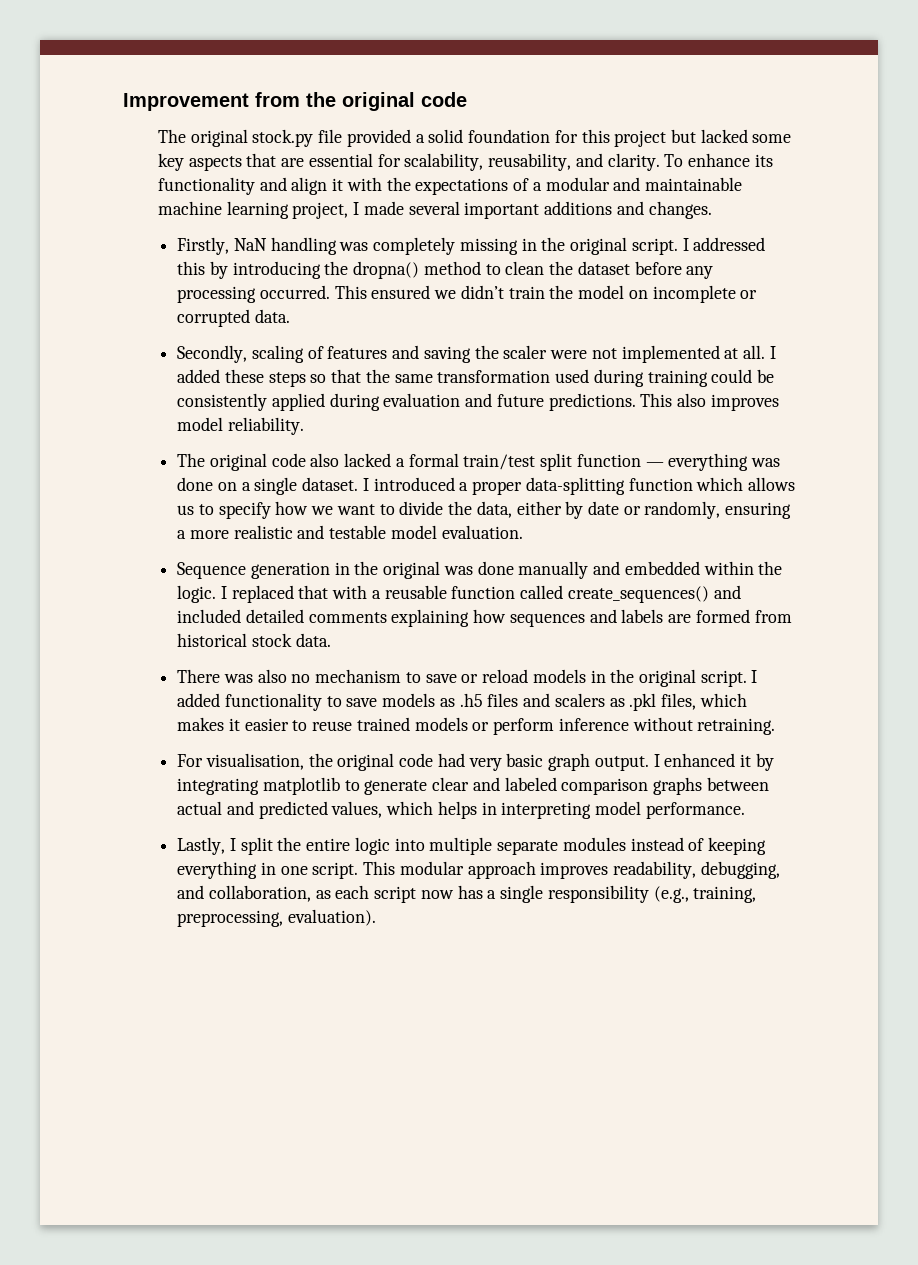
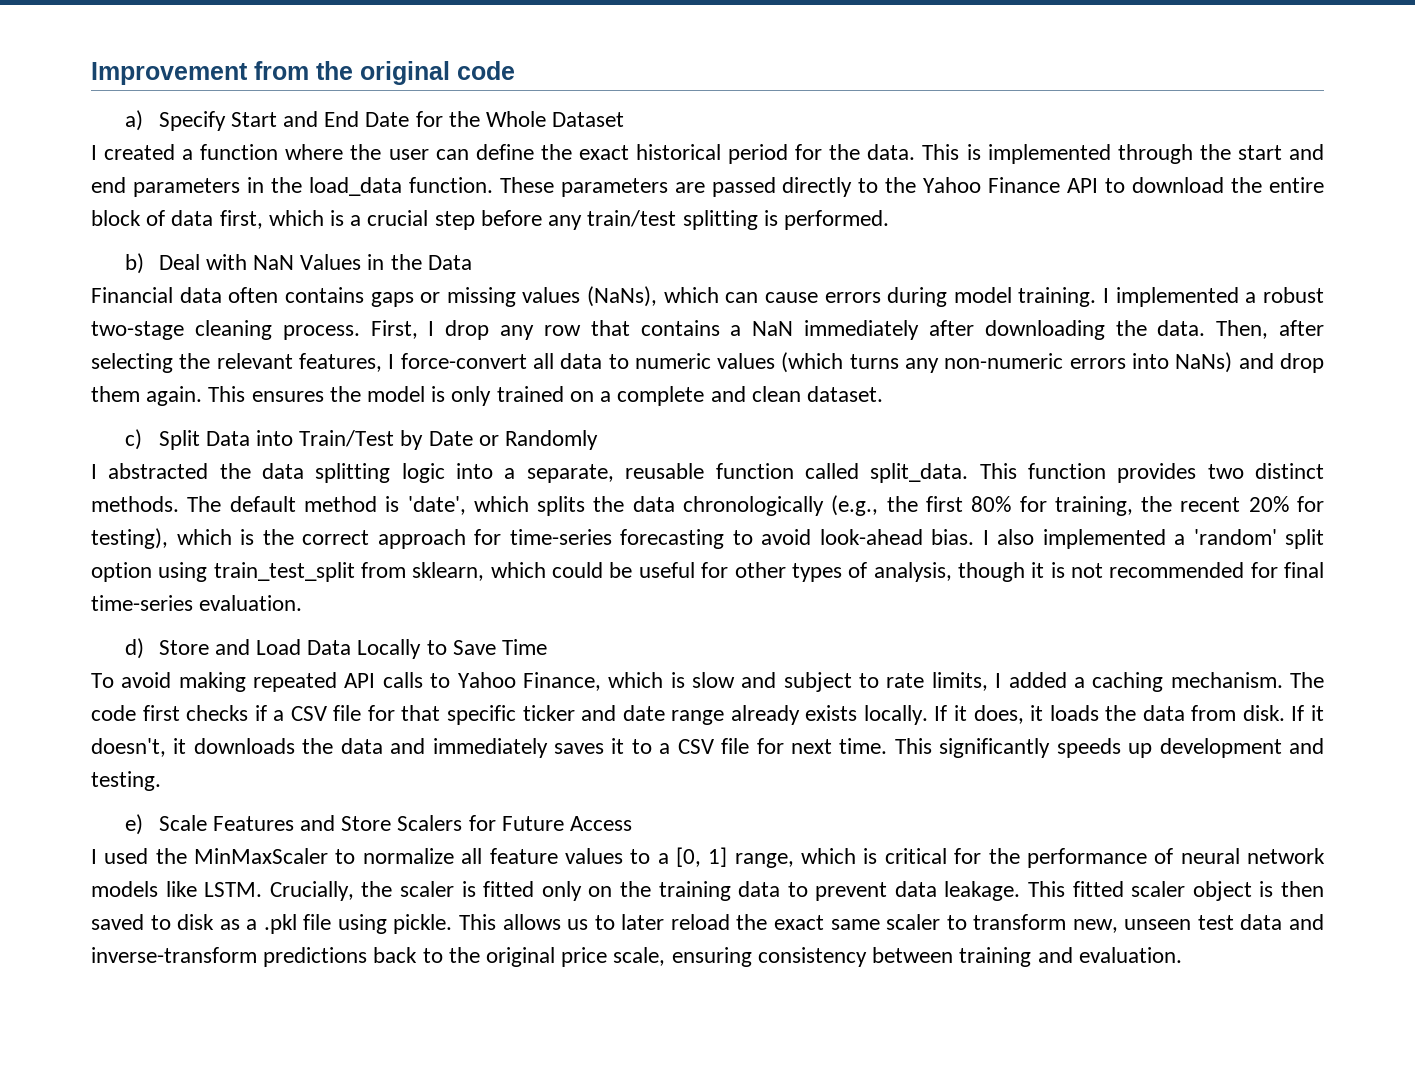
- The original stock.py file provided a solid foundation for this project but lacked some key aspects that are essential for scalability, reusability, and clarity. To enhance its functionality and align it with the expectations of a modular and maintainable machine learning project, I made several important additions and changes.
- Firstly, NaN handling was completely missing in the original script. I addressed this by introducing the dropna() method to clean the dataset before any processing occurred. This ensured we didn’t train the model on incomplete or corrupted data.
- Secondly, scaling of features and saving the scaler were not implemented at all. I added these steps so that the same transformation used during training could be consistently applied during evaluation and future predictions. This also improves model reliability.
- The original code also lacked a formal train/test split function — everything was done on a single dataset. I introduced a proper data-splitting function which allows us to specify how we want to divide the data, either by date or randomly, ensuring a more realistic and testable model evaluation.
- Sequence generation in the original was done manually and embedded within the logic. I replaced that with a reusable function called create_sequences() and included detailed comments explaining how sequences and labels are formed from historical stock data.
- There was also no mechanism to save or reload models in the original script. I added functionality to save models as .h5 files and scalers as .pkl files, which makes it easier to reuse trained models or perform inference without retraining.
- For visualisation, the original code had very basic graph output. I enhanced it by integrating matplotlib to generate clear and labeled comparison graphs between actual and predicted values, which helps in interpreting model performance.
- Lastly, I split the entire logic into multiple separate modules instead of keeping everything in one script. This modular approach improves readability, debugging, and collaboration, as each script now has a single responsibility (e.g., training, preprocessing, evaluation).
+ a) Specify Start and End Date for the Whole Dataset
+ I created a function where the user can define the exact historical period for the data. This is implemented through the start and end parameters in the load_data function. These parameters are passed directly to the Yahoo Finance API to download the entire block of data first, which is a crucial step before any train/test splitting is performed.
+ b) Deal with NaN Values in the Data
+ Financial data often contains gaps or missing values (NaNs), which can cause errors during model training. I implemented a robust two-stage cleaning process. First, I drop any row that contains a NaN immediately after downloading the data. Then, after selecting the relevant features, I force-convert all data to numeric values (which turns any non-numeric errors into NaNs) and drop them again. This ensures the model is only trained on a complete and clean dataset.
+ c) Split Data into Train/Test by Date or Randomly
+ I abstracted the data splitting logic into a separate, reusable function called split_data. This function provides two distinct methods. The default method is 'date', which splits the data chronologically (e.g., the first 80% for training, the recent 20% for testing), which is the correct approach for time-series forecasting to avoid look-ahead bias. I also implemented a 'random' split option using train_test_split from sklearn, which could be useful for other types of analysis, though it is not recommended for final time-series evaluation.
+ d) Store and Load Data Locally to Save Time
+ To avoid making repeated API calls to Yahoo Finance, which is slow and subject to rate limits, I added a caching mechanism. The code first checks if a CSV file for that specific ticker and date range already exists locally. If it does, it loads the data from disk. If it doesn't, it downloads the data and immediately saves it to a CSV file for next time. This significantly speeds up development and testing.
+ e) Scale Features and Store Scalers for Future Access
+ I used the MinMaxScaler to normalize all feature values to a [0, 1] range, which is critical for the performance of neural network models like LSTM. Crucially, the scaler is fitted only on the training data to prevent data leakage. This fitted scaler object is then saved to disk as a .pkl file using pickle. This allows us to later reload the exact same scaler to transform new, unseen test data and inverse-transform predictions back to the original price scale, ensuring consistency between training and evaluation.

